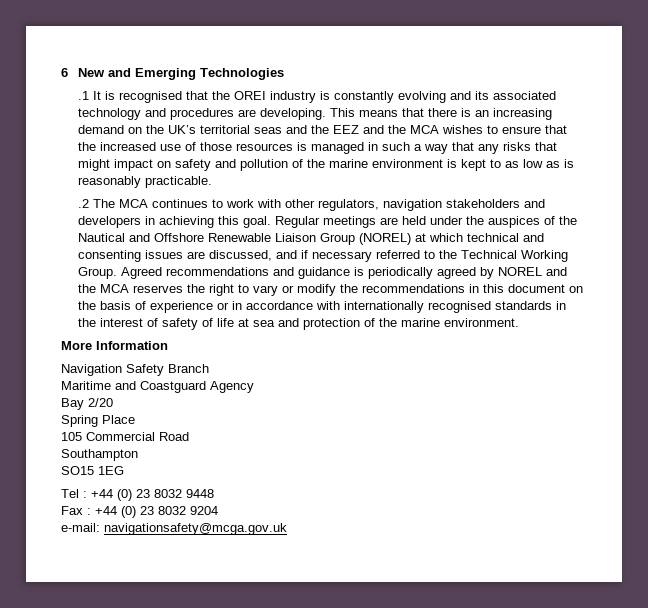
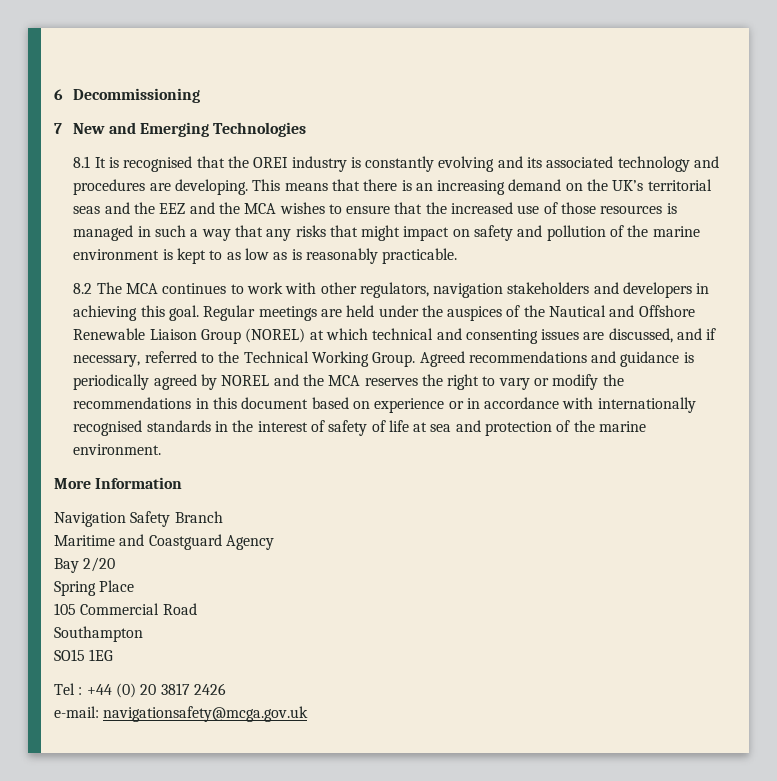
- 6 New and Emerging Technologies
+ 6 Decommissioning
+ 7 New and Emerging Technologies
- .1 It is recognised that the OREI industry is constantly evolving and its associated technology and procedures are developing.
+ 8.1 It is recognised that the OREI industry is constantly evolving and its associated technology and procedures are developing.
- .2 The MCA continues to work with other regulators, navigation stakeholders and developers in achieving this goal.
+ 8.2 The MCA continues to work with other regulators, navigation stakeholders and developers in achieving this goal.
- Regular meetings are held under the auspices of the Nautical and Offshore Renewable Liaison Group (NOREL) at which technical and consenting issues are discussed, and if necessary referred to the Technical Working Group.
+ Regular meetings are held under the auspices of the Nautical and Offshore Renewable Liaison Group (NOREL) at which technical and consenting issues are discussed, and if necessary, referred to the Technical Working Group.
- Agreed recommendations and guidance is periodically agreed by NOREL and the MCA reserves the right to vary or modify the recommendations in this document on the basis of experience or in accordance with internationally recognised standards in the interest of safety of life at sea and protection of the marine environment.
+ Agreed recommendations and guidance is periodically agreed by NOREL and the MCA reserves the right to vary or modify the recommendations in this document based on experience or in accordance with internationally recognised standards in the interest of safety of life at sea and protection of the marine environment.
- Tel : +44 (0) 23 8032 9448
- Fax : +44 (0) 23 8032 9204
+ Tel : +44 (0) 20 3817 2426

